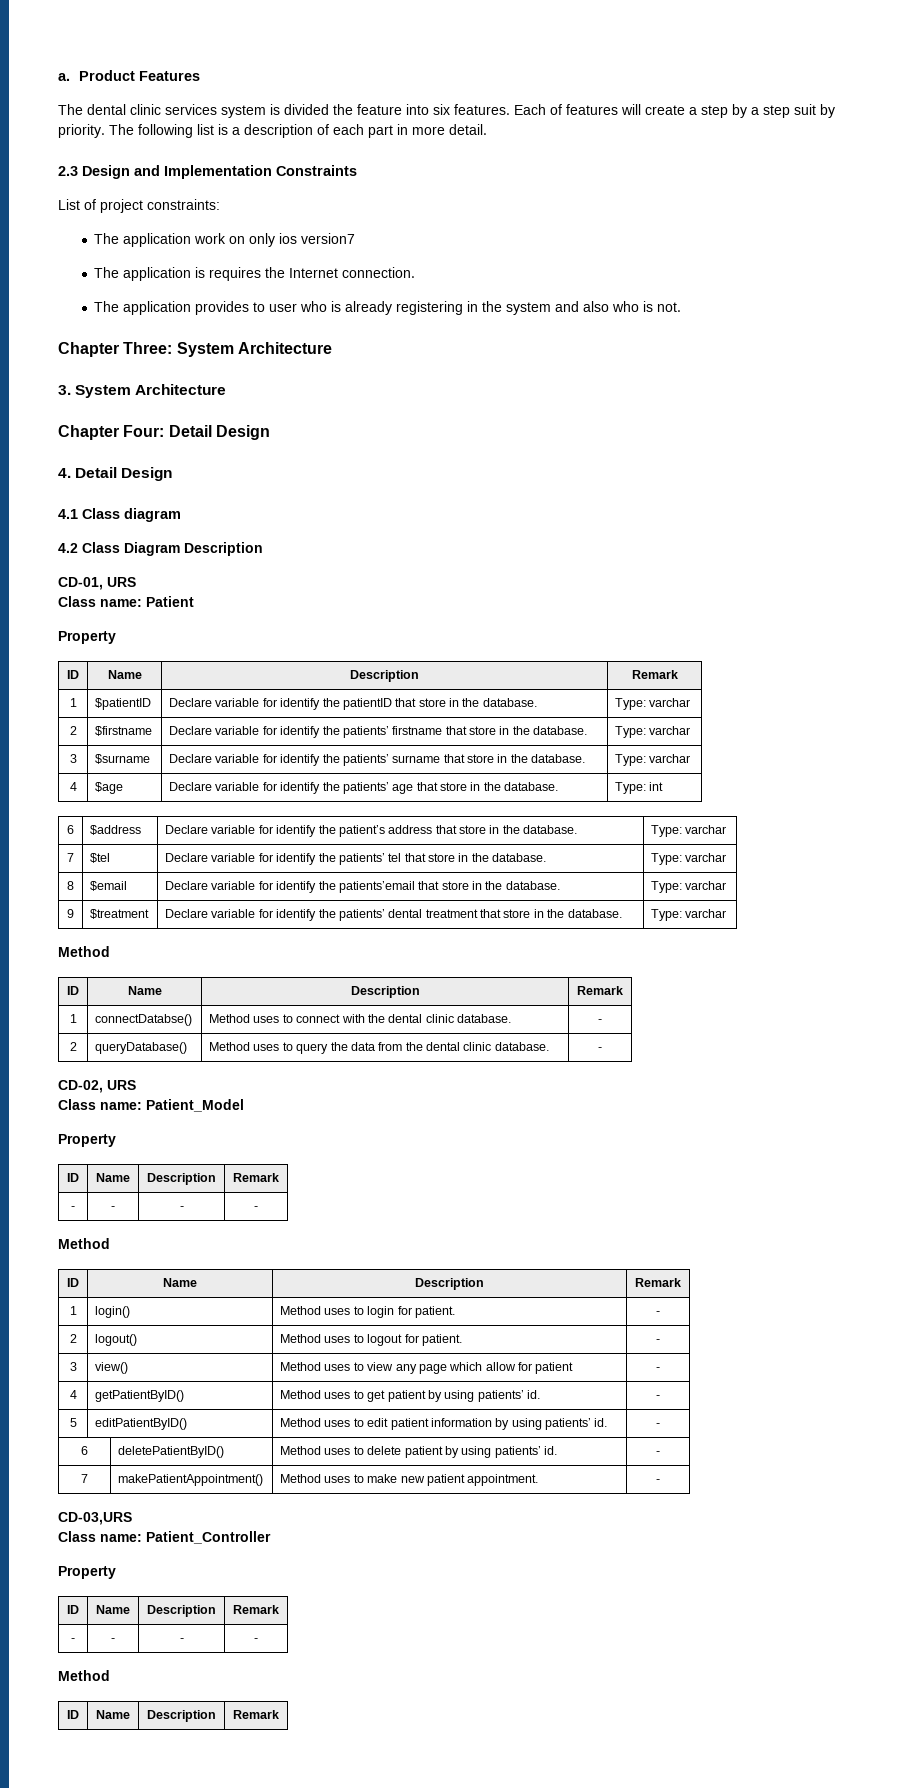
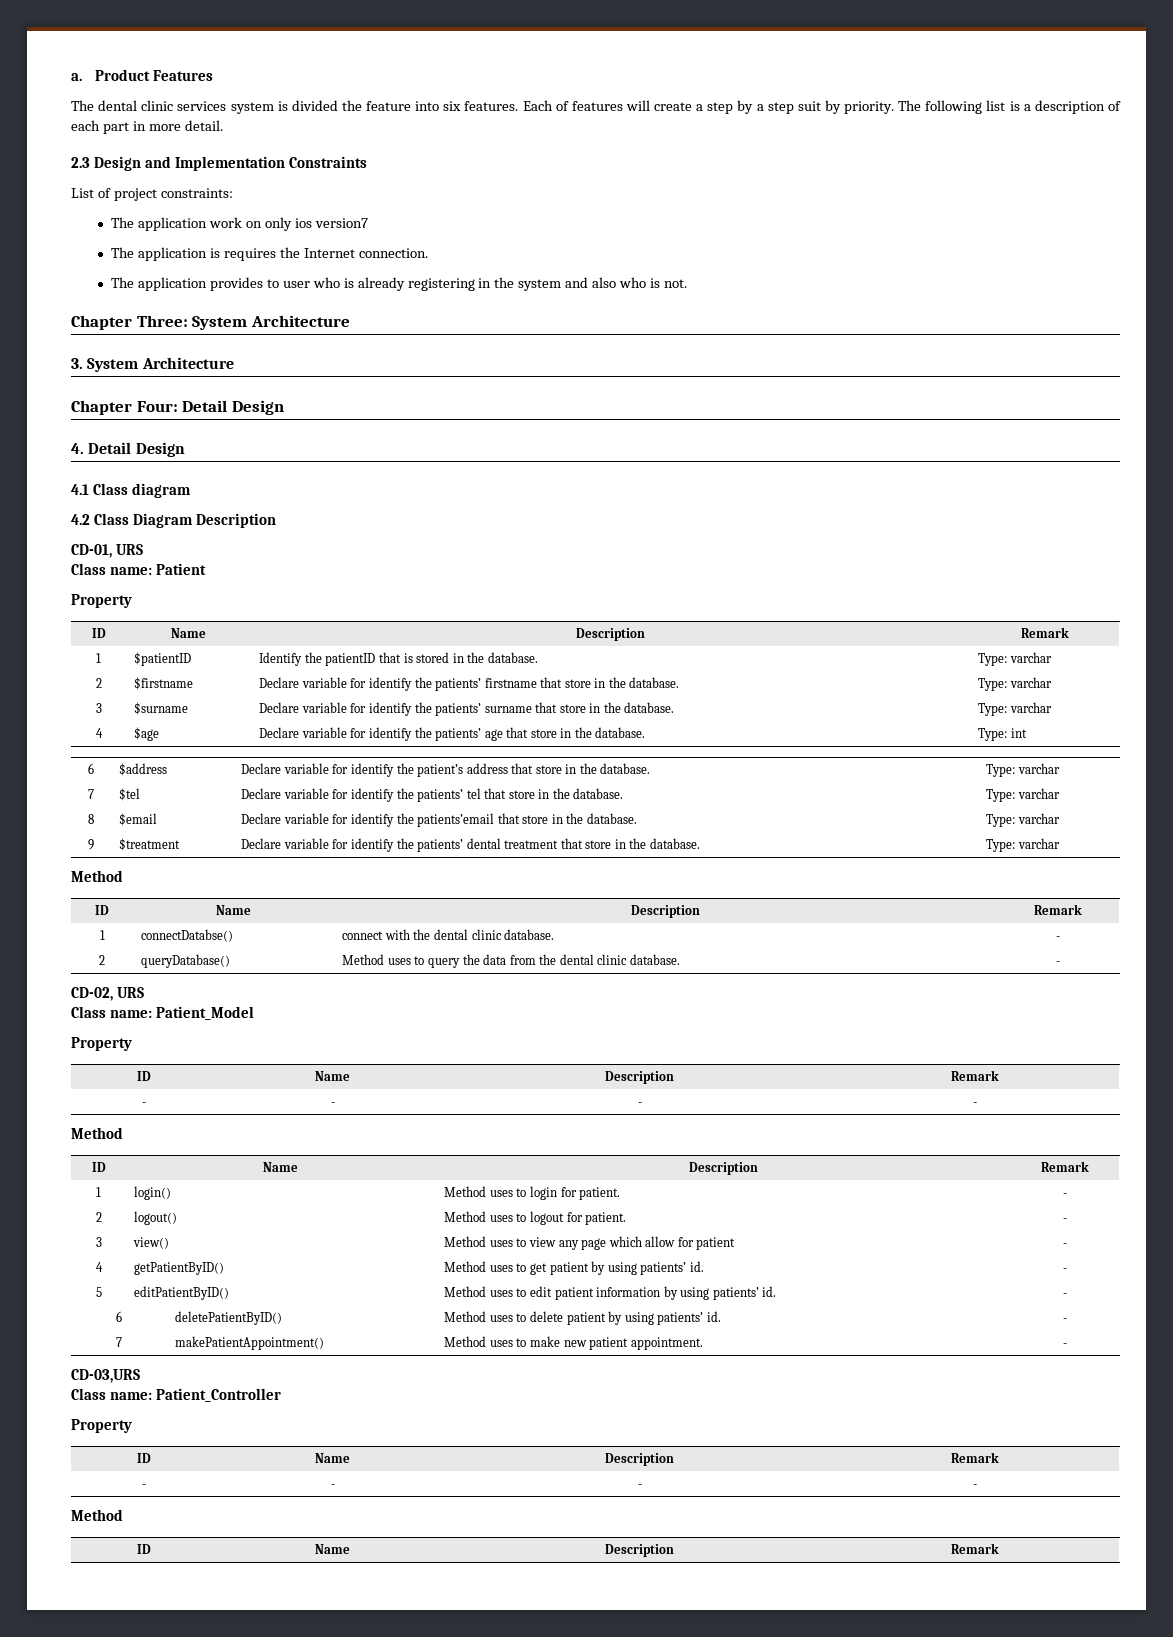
- 1 | $patientID | Declare variable for identify the patientID that store in the database. | Type: varchar
+ 1 | $patientID | Identify the patientID that is stored in the database. | Type: varchar
- 1 | connectDatabse() | Method uses to connect with the dental clinic database. | -
+ 1 | connectDatabse() | connect with the dental clinic database. | -

